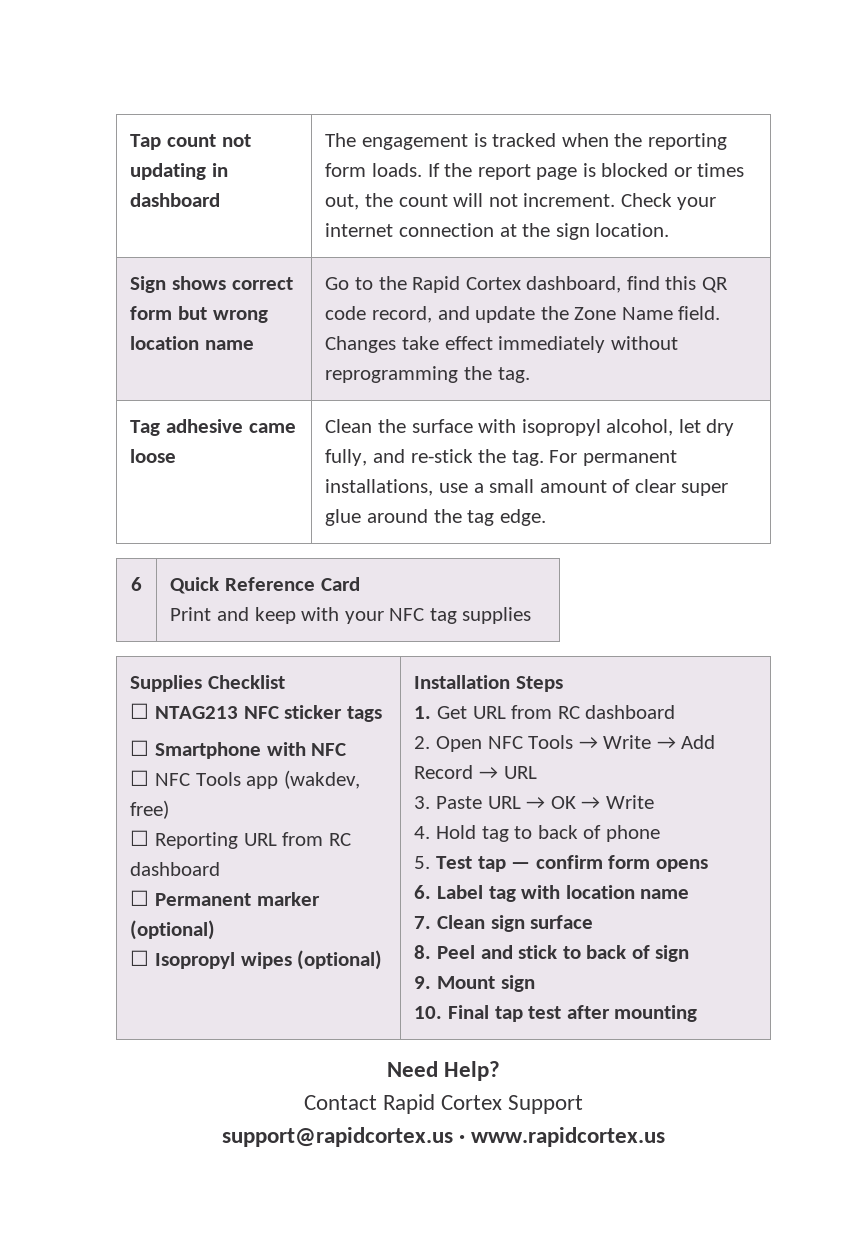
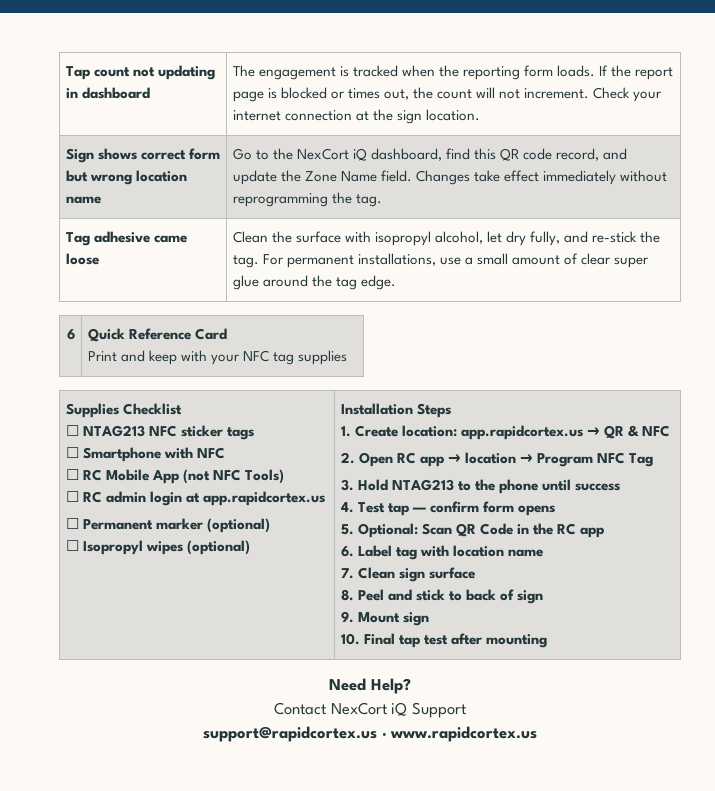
- Sign shows correct form but wrong location name | Go to the Rapid Cortex dashboard, find this QR code record, and update the Zone Name field. Changes take effect immediately without reprogramming the tag.
+ Sign shows correct form but wrong location name | Go to the NexCort iQ dashboard, find this QR code record, and update the Zone Name field. Changes take effect immediately without reprogramming the tag.
- ☐ NFC Tools app (wakdev, free)
- ☐ Reporting URL from RC dashboard
+ ☐ RC Mobile App (not NFC Tools)
+ ☐ RC admin login at app.rapidcortex.us
- 1. Get URL from RC dashboard
- 2. Open NFC Tools → Write → Add Record → URL
- 3. Paste URL → OK → Write
- 4. Hold tag to back of phone
- 5. Test tap — confirm form opens
+ 1. Create location: app.rapidcortex.us → QR & NFC
+ 2. Open RC app → location → Program NFC Tag
+ 3. Hold NTAG213 to the phone until success
+ 4. Test tap — confirm form opens
+ 5. Optional: Scan QR Code in the RC app
- Contact Rapid Cortex Support
+ Contact NexCort iQ Support

